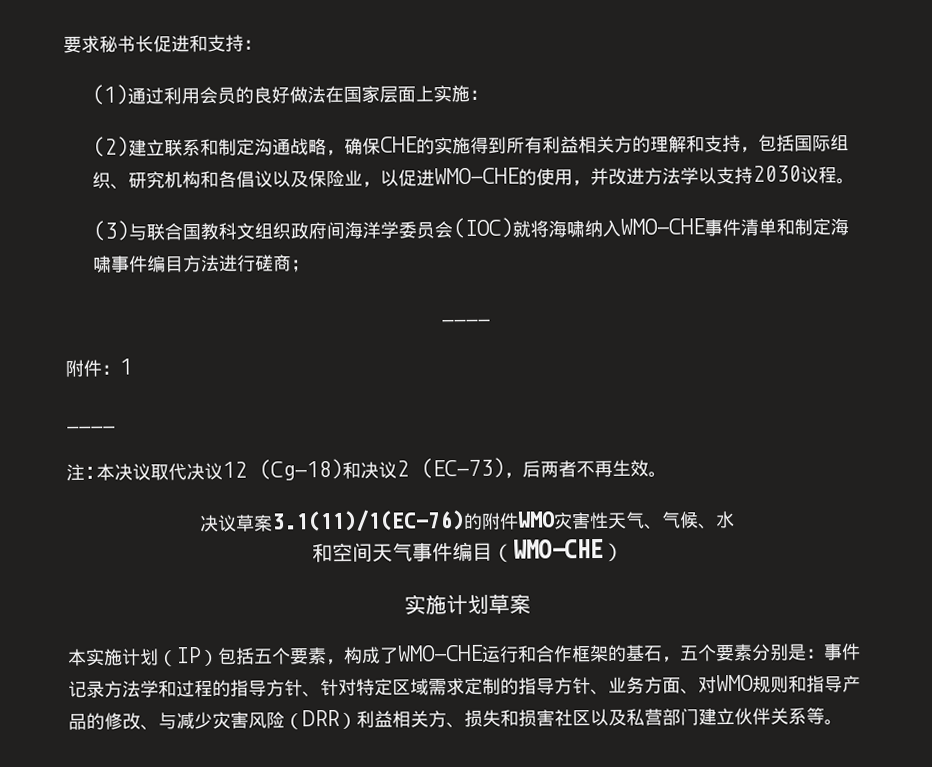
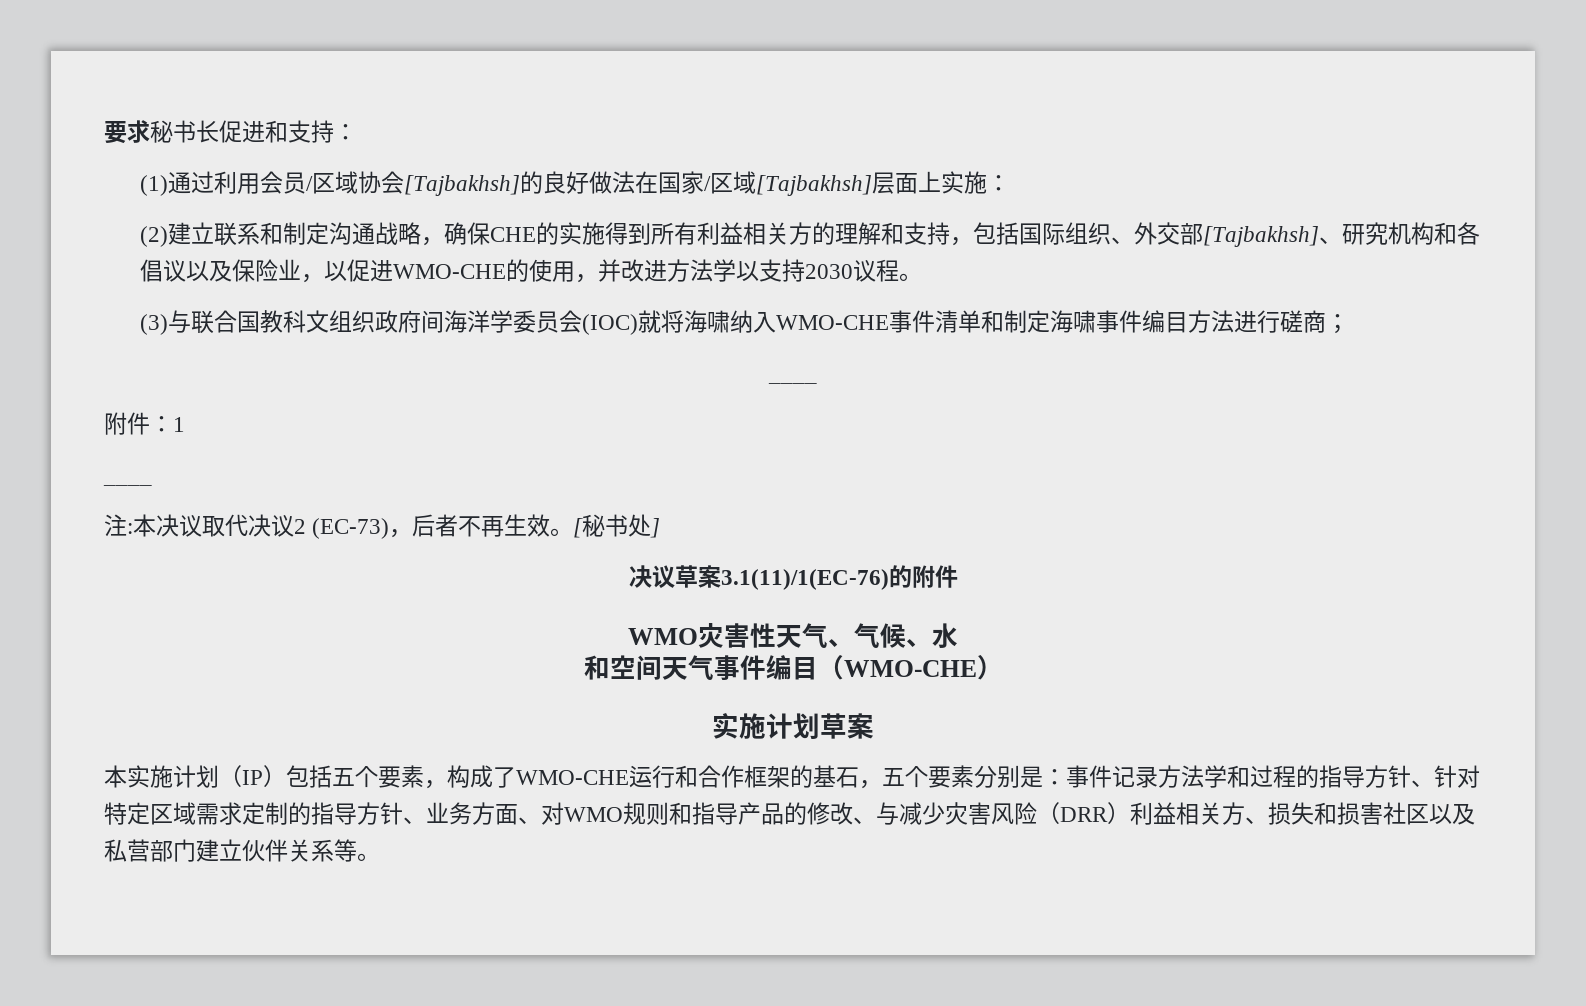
- (1)通过利用会员的良好做法在国家层面上实施：
+ (1)通过利用会员/区域协会[Tajbakhsh]的良好做法在国家/区域[Tajbakhsh]层面上实施：
- (2)建立联系和制定沟通战略，确保CHE的实施得到所有利益相关方的理解和支持，包括国际组织、研究机构和各倡议以及保险业，以促进WMO-CHE的使用，并改进方法学以支持2030议程。
+ (2)建立联系和制定沟通战略，确保CHE的实施得到所有利益相关方的理解和支持，包括国际组织、外交部[Tajbakhsh]、研究机构和各倡议以及保险业，以促进WMO-CHE的使用，并改进方法学以支持2030议程。
- 注:本决议取代决议12 (Cg-18)和决议2 (EC-73)，后两者不再生效。
+ 注:本决议取代决议2 (EC-73)，后者不再生效。[秘书处]
- 决议草案3.1(11)/1(EC-76)的附件WMO灾害性天气、气候、水
+ 决议草案3.1(11)/1(EC-76)的附件
+ WMO灾害性天气、气候、水

